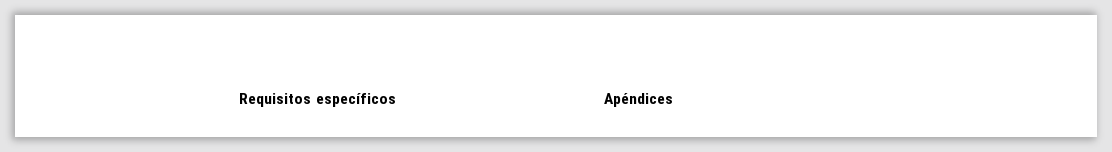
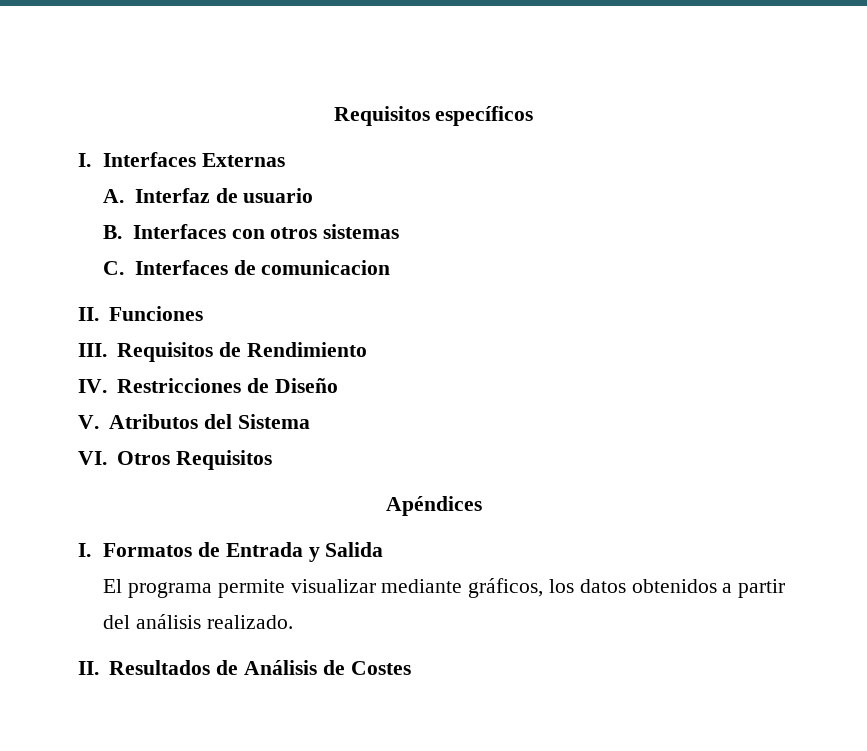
+ I. Interfaces Externas
+ A. Interfaz de usuario
+ B. Interfaces con otros sistemas
+ C. Interfaces de comunicacion
+ II. Funciones
+ III. Requisitos de Rendimiento
+ IV. Restricciones de Diseño
+ V. Atributos del Sistema
+ VI. Otros Requisitos
  Apéndices
+ I. Formatos de Entrada y Salida
+ El programa permite visualizar mediante gráficos, los datos obtenidos a partir del análisis realizado.
+ II. Resultados de Análisis de Costes

